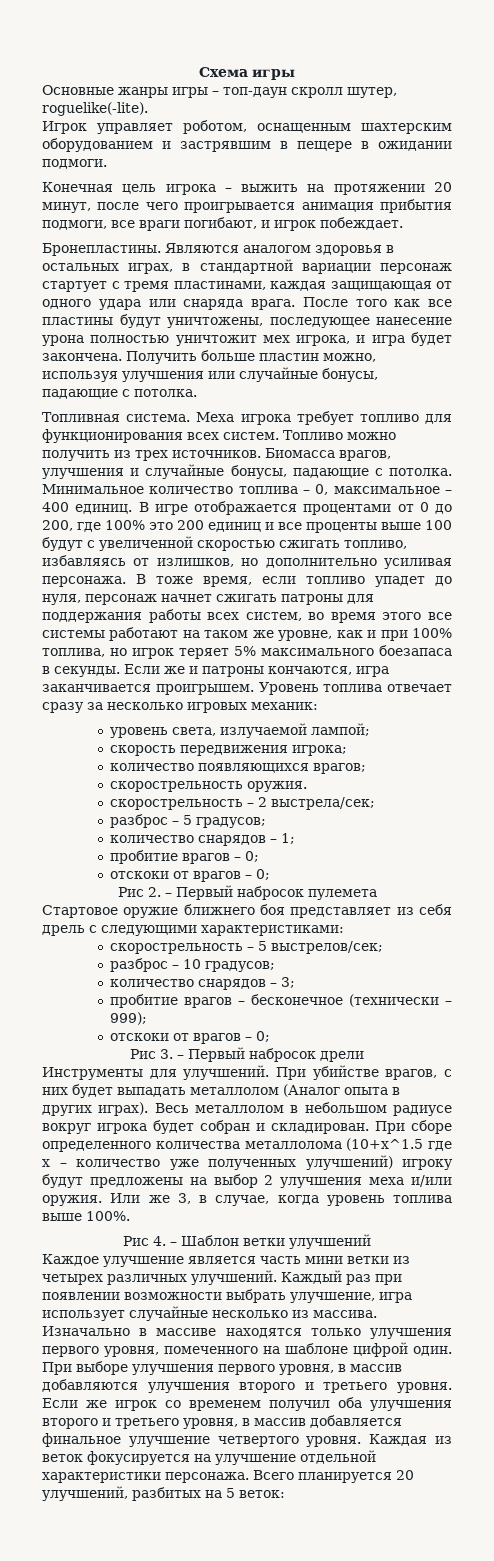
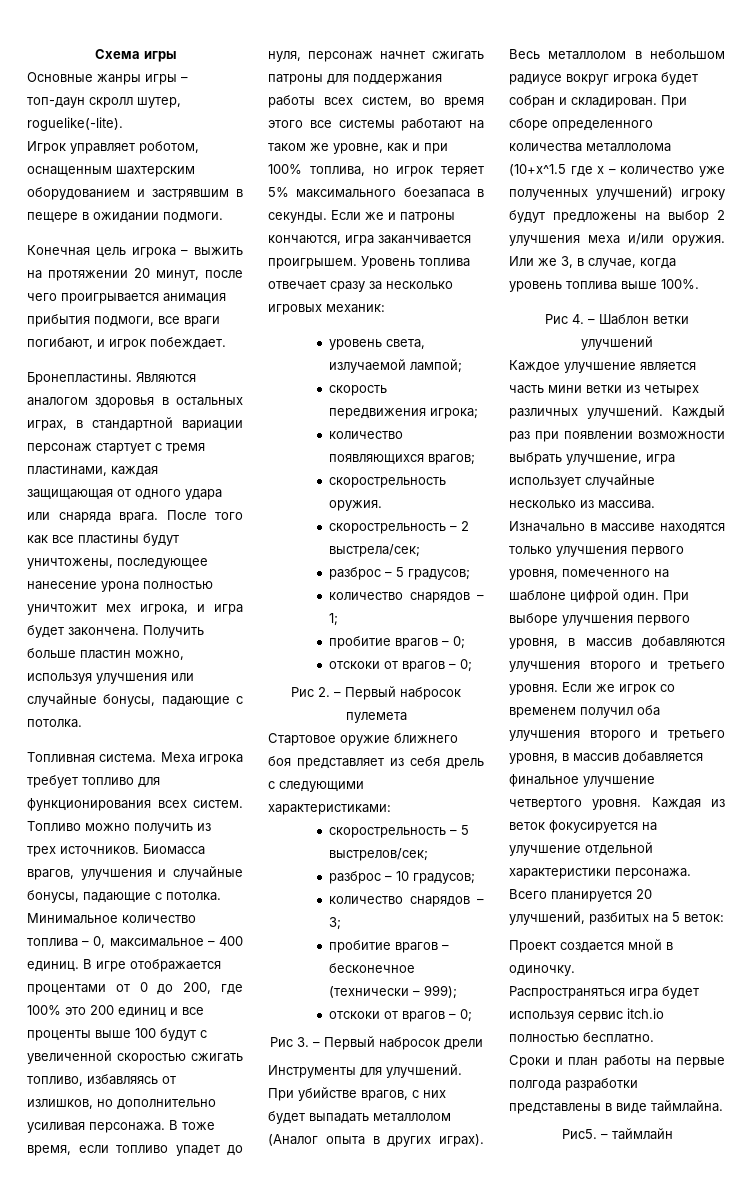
+ Проект создается мной в одиночку.
+ Распространяться игра будет используя сервис itch.io полностью бесплатно.
+ Сроки и план работы на первые полгода разработки представлены в виде таймлайна.
+ Рис5. – таймлайн

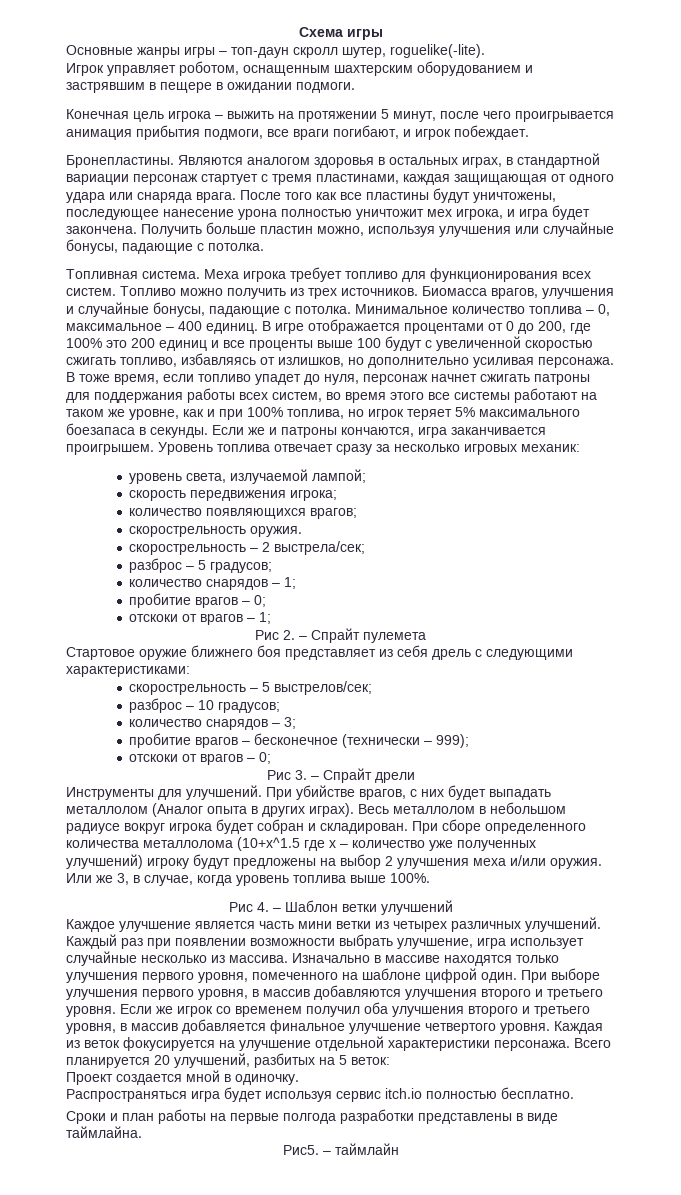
- Конечная цель игрока – выжить на протяжении 20 минут, после чего проигрывается анимация прибытия подмоги, все враги погибают, и игрок побеждает.
+ Конечная цель игрока – выжить на протяжении 5 минут, после чего проигрывается анимация прибытия подмоги, все враги погибают, и игрок побеждает.
  пробитие врагов – 0;
- отскоки от врагов – 0;
+ отскоки от врагов – 1;
- Рис 2. – Первый набросок пулемета
+ Рис 2. – Спрайт пулемета
- Рис 3. – Первый набросок дрели
+ Рис 3. – Спрайт дрели

